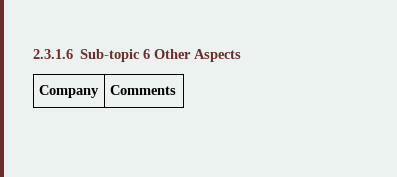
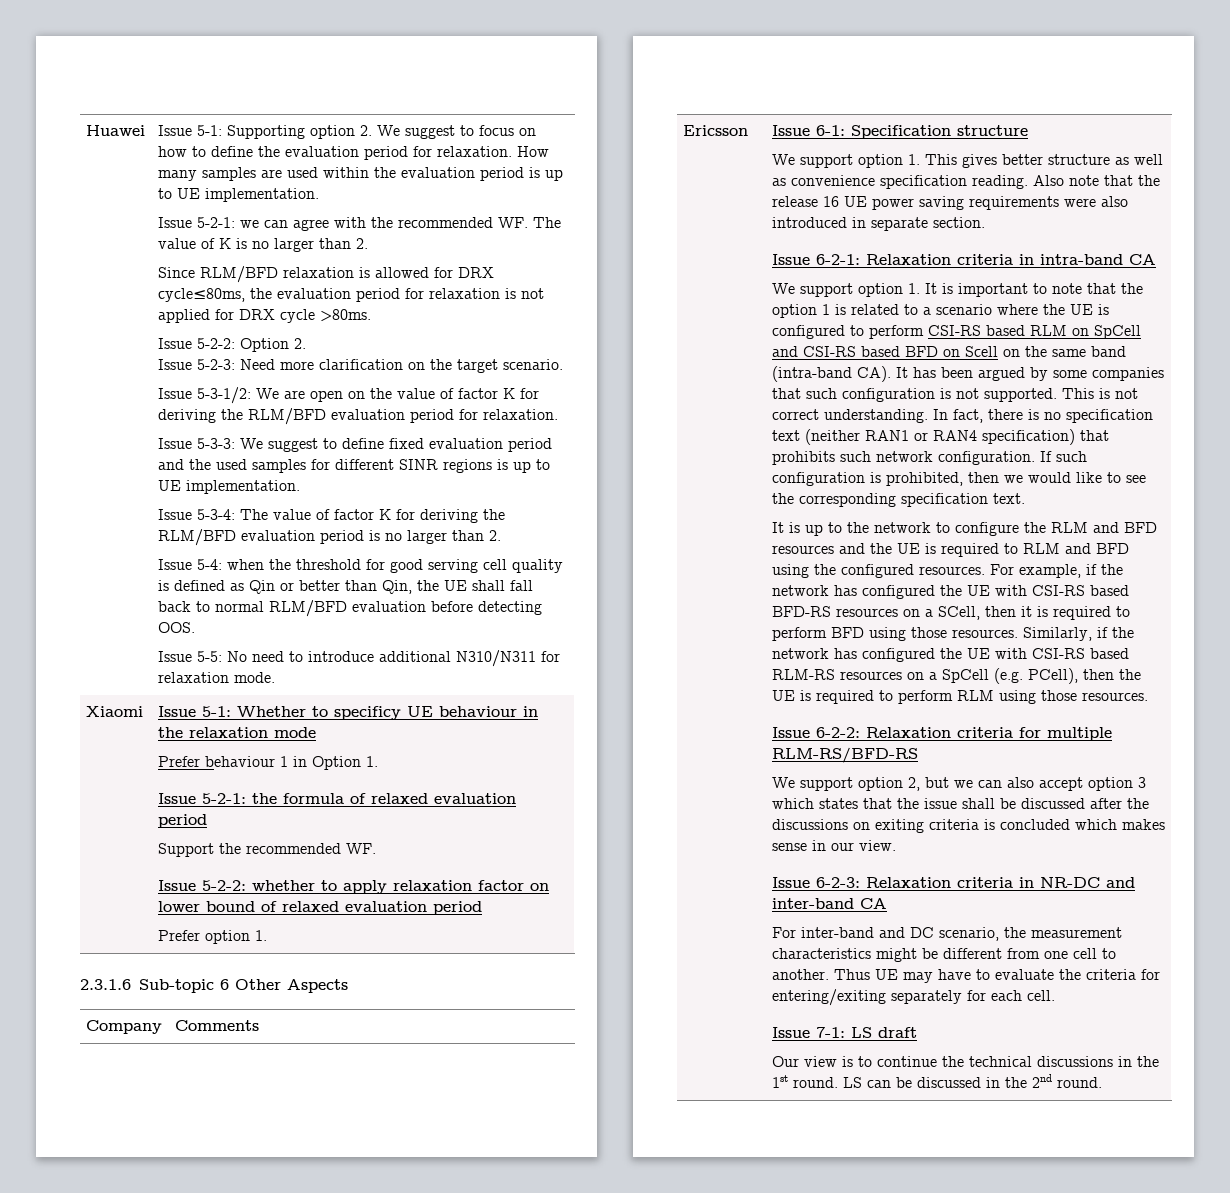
+ Huawei | Issue 5-1: Supporting option 2. We suggest to focus on how to define the evaluation period for relaxation. How many samples are used within the evaluation period is up to UE implementation.
+ Issue 5-2-1: we can agree with the recommended WF. The value of K is no larger than 2.
+ Since RLM/BFD relaxation is allowed for DRX cycle≤80ms, the evaluation period for relaxation is not applied for DRX cycle >80ms.
+ Issue 5-2-2: Option 2.
+ Issue 5-2-3: Need more clarification on the target scenario.
+ Issue 5-3-1/2: We are open on the value of factor K for deriving the RLM/BFD evaluation period for relaxation.
+ Issue 5-3-3: We suggest to define fixed evaluation period and the used samples for different SINR regions is up to UE implementation.
+ Issue 5-3-4: The value of factor K for deriving the RLM/BFD evaluation period is no larger than 2.
+ Issue 5-4: when the threshold for good serving cell quality is defined as Qin or better than Qin, the UE shall fall back to normal RLM/BFD evaluation before detecting OOS.
+ Issue 5-5: No need to introduce additional N310/N311 for relaxation mode.
+ Xiaomi | Issue 5-1: Whether to specificy UE behaviour in the relaxation mode
+ Prefer behaviour 1 in Option 1.
+ Issue 5-2-1: the formula of relaxed evaluation period
+ Support the recommended WF.
+ Issue 5-2-2: whether to apply relaxation factor on lower bound of relaxed evaluation period
+ Prefer option 1.
+ Ericsson | Issue 6-1: Specification structure
+ We support option 1. This gives better structure as well as convenience specification reading. Also note that the release 16 UE power saving requirements were also introduced in separate section.
+ Issue 6-2-1: Relaxation criteria in intra-band CA
+ We support option 1. It is important to note that the option 1 is related to a scenario where the UE is configured to perform CSI-RS based RLM on SpCell and CSI-RS based BFD on Scell on the same band (intra-band CA). It has been argued by some companies that such configuration is not supported. This is not correct understanding. In fact, there is no specification text (neither RAN1 or RAN4 specification) that prohibits such network configuration. If such configuration is prohibited, then we would like to see the corresponding specification text.
+ It is up to the network to configure the RLM and BFD resources and the UE is required to RLM and BFD using the configured resources. For example, if the network has configured the UE with CSI-RS based BFD-RS resources on a SCell, then it is required to perform BFD using those resources. Similarly, if the network has configured the UE with CSI-RS based RLM-RS resources on a SpCell (e.g. PCell), then the UE is required to perform RLM using those resources.
+ Issue 6-2-2: Relaxation criteria for multiple RLM-RS/BFD-RS
+ We support option 2, but we can also accept option 3 which states that the issue shall be discussed after the discussions on exiting criteria is concluded which makes sense in our view.
+ Issue 6-2-3: Relaxation criteria in NR-DC and inter-band CA
+ For inter-band and DC scenario, the measurement characteristics might be different from one cell to another. Thus UE may have to evaluate the criteria for entering/exiting separately for each cell.
+ Issue 7-1: LS draft
+ Our view is to continue the technical discussions in the 1st round. LS can be discussed in the 2nd round.

